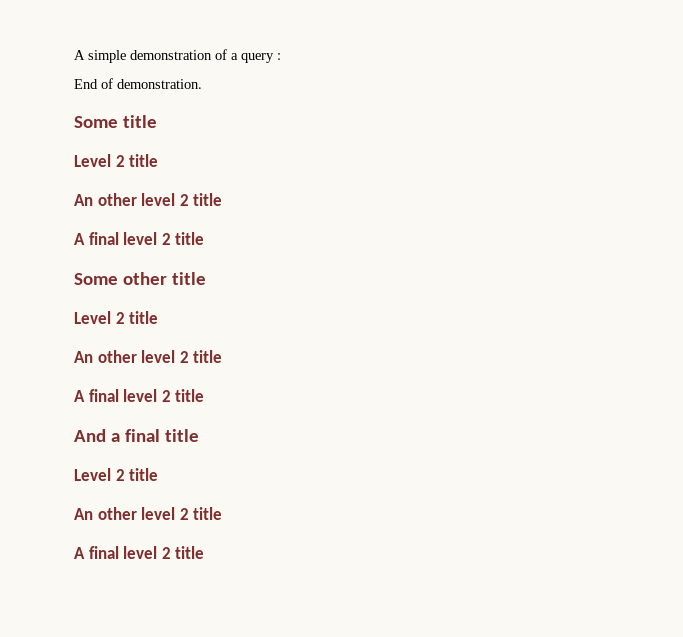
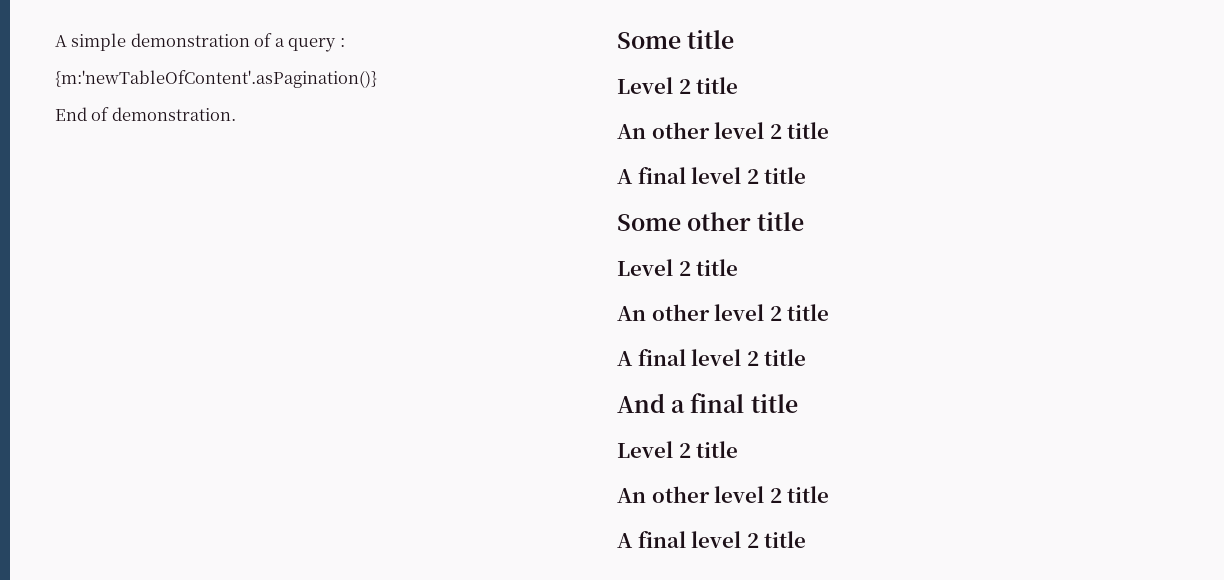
+ {m:'newTableOfContent'.asPagination()}

